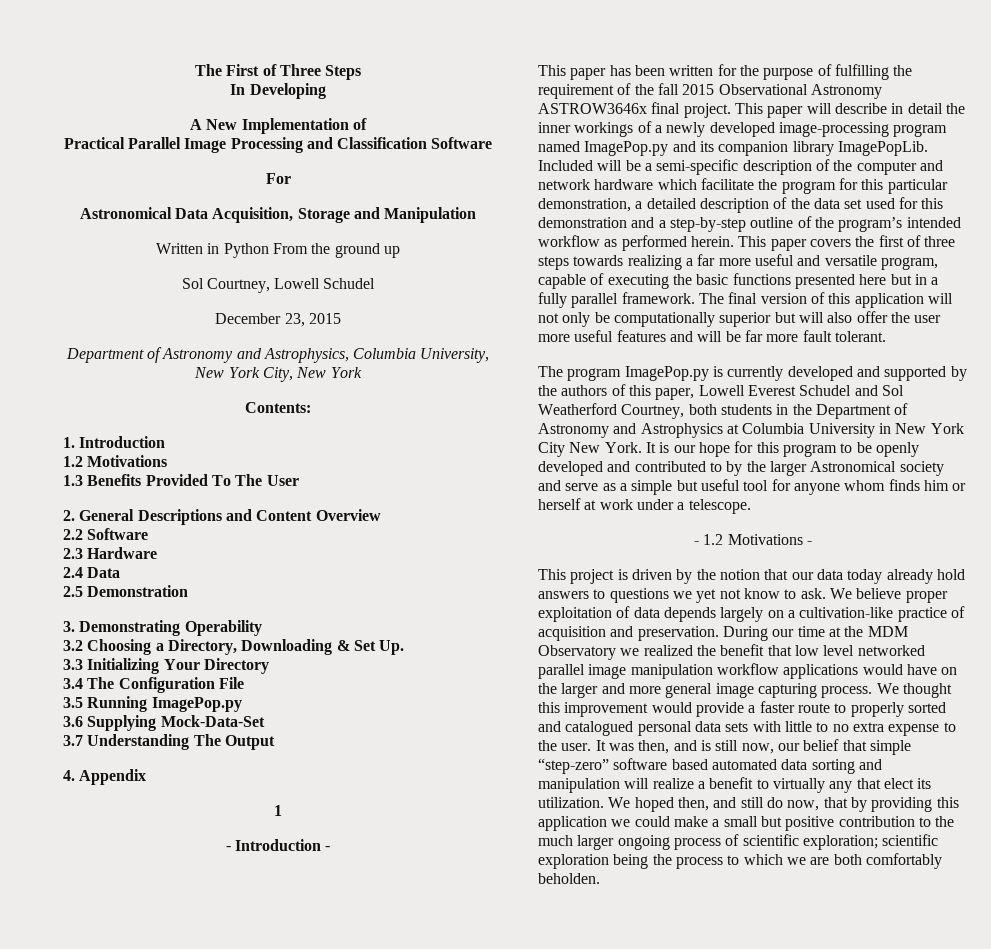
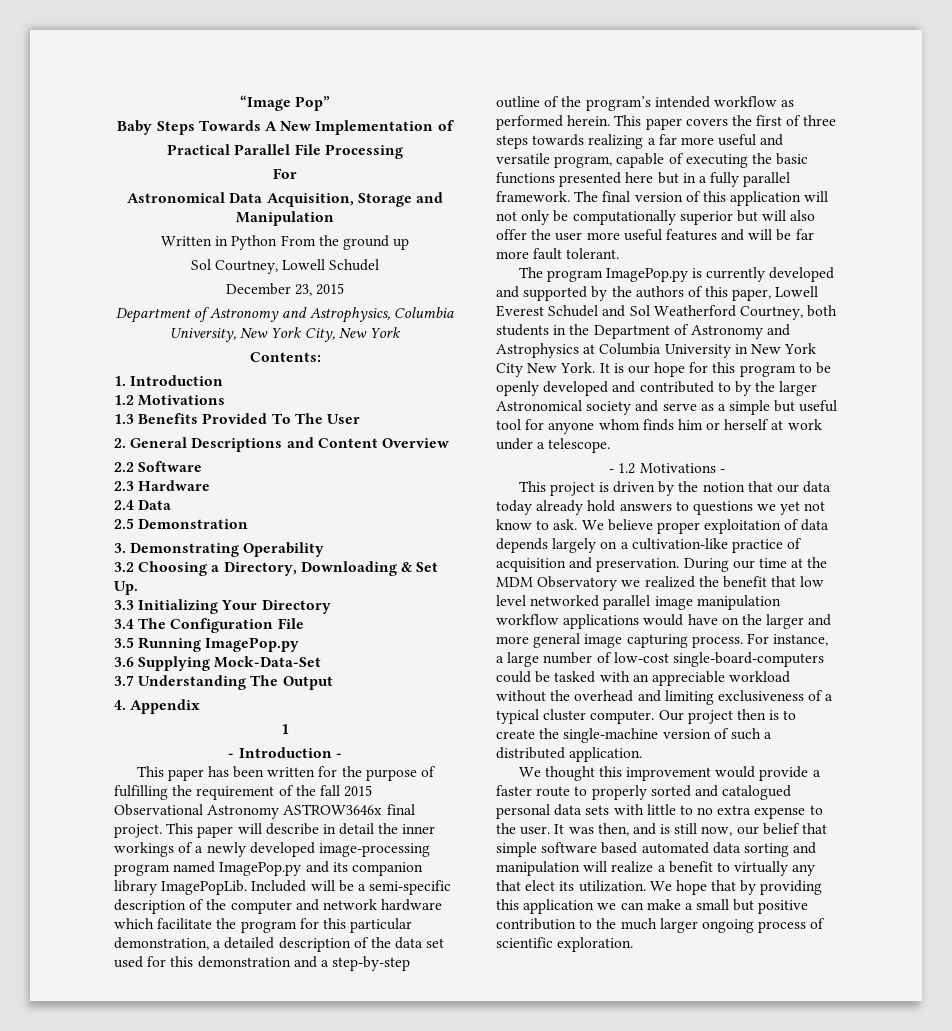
- The First of Three Steps
- In Developing
- A New Implementation of
+ “Image Pop”
+ Baby Steps Towards A New Implementation of
- Practical Parallel Image Processing and Classification Software
+ Practical Parallel File Processing
- During our time at the MDM Observatory we realized the benefit that low level networked parallel image manipulation workflow applications would have on the larger and more general image capturing process. We thought this improvement would provide a faster route to properly sorted and catalogued personal data sets with little to no extra expense to the user.
+ During our time at the MDM Observatory we realized the benefit that low level networked parallel image manipulation workflow applications would have on the larger and more general image capturing process. For instance, a large number of low-cost single-board-computers could be tasked with an appreciable workload without the overhead and limiting exclusiveness of a typical cluster computer. Our project then is to create the single-machine version of such a distributed application.
+ We thought this improvement would provide a faster route to properly sorted and catalogued personal data sets with little to no extra expense to the user.
- It was then, and is still now, our belief that simple “step-zero” software based automated data sorting and manipulation will realize a benefit to virtually any that elect its utilization.
+ It was then, and is still now, our belief that simple software based automated data sorting and manipulation will realize a benefit to virtually any that elect its utilization.
- We hoped then, and still do now, that by providing this application we could make a small but positive contribution to the much larger ongoing process of scientific exploration; scientific exploration being the process to which we are both comfortably beholden.
+ We hope that by providing this application we can make a small but positive contribution to the much larger ongoing process of scientific exploration.

